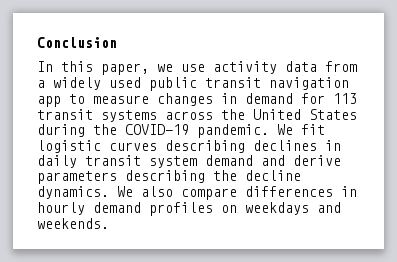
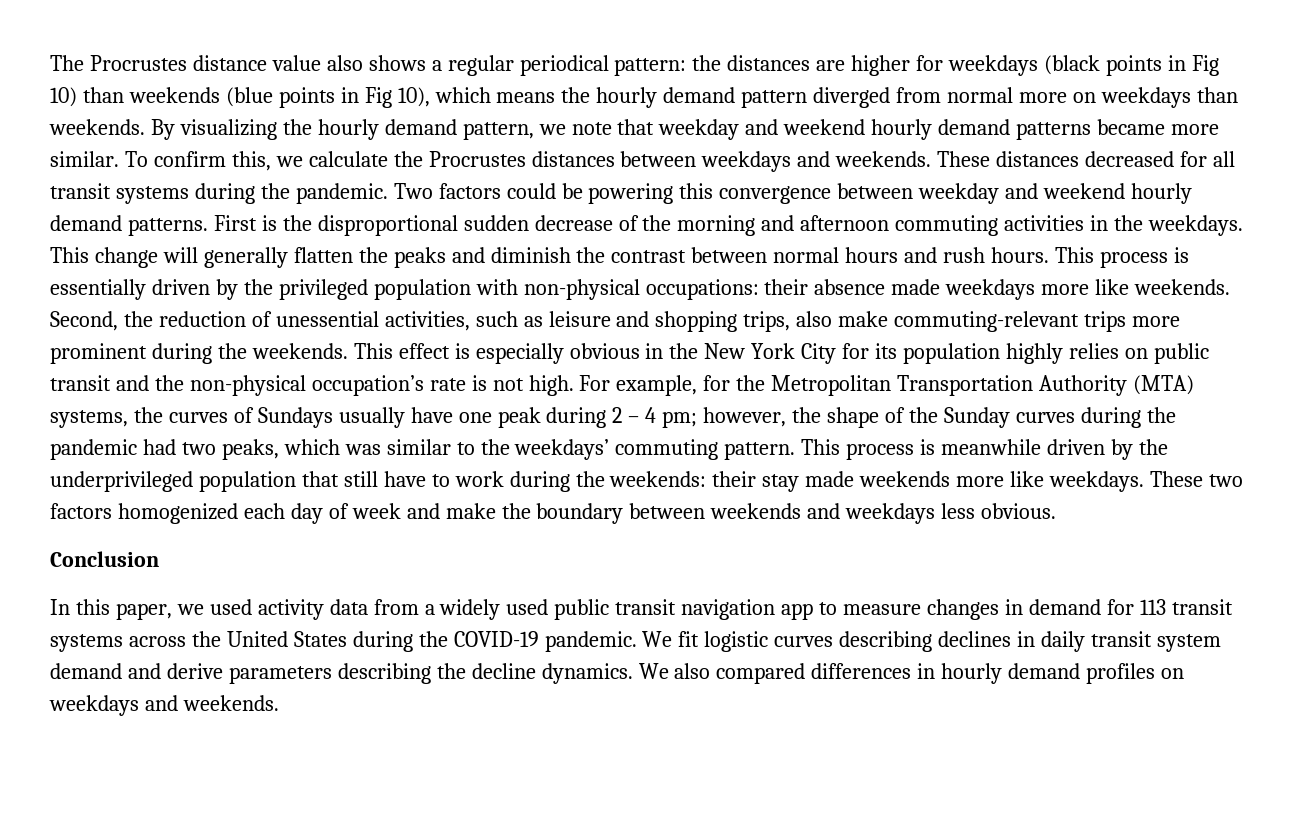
+ The Procrustes distance value also shows a regular periodical pattern: the distances are higher for weekdays (black points in Fig 10) than weekends (blue points in Fig 10), which means the hourly demand pattern diverged from normal more on weekdays than weekends. By visualizing the hourly demand pattern, we note that weekday and weekend hourly demand patterns became more similar. To confirm this, we calculate the Procrustes distances between weekdays and weekends. These distances decreased for all transit systems during the pandemic. Two factors could be powering this convergence between weekday and weekend hourly demand patterns. First is the disproportional sudden decrease of the morning and afternoon commuting activities in the weekdays. This change will generally flatten the peaks and diminish the contrast between normal hours and rush hours. This process is essentially driven by the privileged population with non-physical occupations: their absence made weekdays more like weekends. Second, the reduction of unessential activities, such as leisure and shopping trips, also make commuting-relevant trips more prominent during the weekends. This effect is especially obvious in the New York City for its population highly relies on public transit and the non-physical occupation’s rate is not high. For example, for the Metropolitan Transportation Authority (MTA) systems, the curves of Sundays usually have one peak during 2 – 4 pm; however, the shape of the Sunday curves during the pandemic had two peaks, which was similar to the weekdays’ commuting pattern. This process is meanwhile driven by the underprivileged population that still have to work during the weekends: their stay made weekends more like weekdays. These two factors homogenized each day of week and make the boundary between weekends and weekdays less obvious.
- In this paper, we use activity data from a widely used public transit navigation app to measure changes in demand for 113 transit systems across the United States during the COVID-19 pandemic.
+ In this paper, we used activity data from a widely used public transit navigation app to measure changes in demand for 113 transit systems across the United States during the COVID-19 pandemic.
- We also compare differences in hourly demand profiles on weekdays and weekends.
+ We also compared differences in hourly demand profiles on weekdays and weekends.

